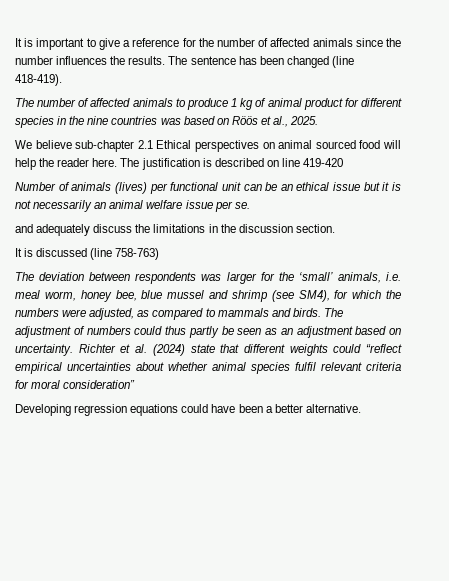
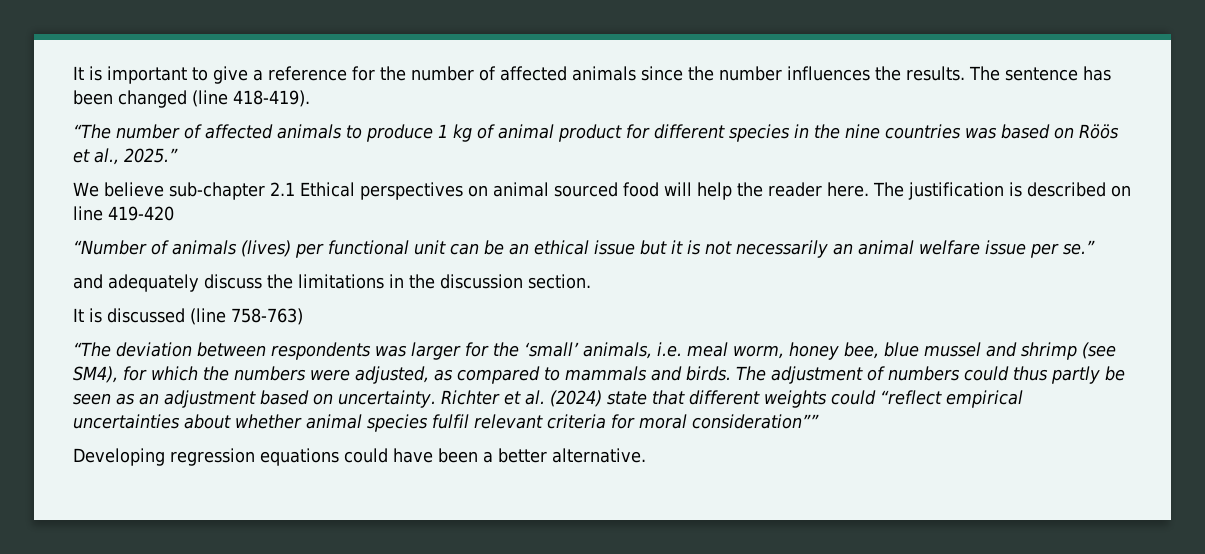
- The number of affected animals to produce 1 kg of animal product for different species in the nine countries was based on Röös et al., 2025.
+ “The number of affected animals to produce 1 kg of animal product for different species in the nine countries was based on Röös et al., 2025.”
- Number of animals (lives) per functional unit can be an ethical issue but it is not necessarily an animal welfare issue per se.
+ “Number of animals (lives) per functional unit can be an ethical issue but it is not necessarily an animal welfare issue per se.”
- The deviation between respondents was larger for the ‘small’ animals, i.e. meal worm, honey bee, blue mussel and shrimp (see SM4), for which the numbers were adjusted, as compared to mammals and birds.
+ “The deviation between respondents was larger for the ‘small’ animals, i.e. meal worm, honey bee, blue mussel and shrimp (see SM4), for which the numbers were adjusted, as compared to mammals and birds.
- Richter et al. (2024) state that different weights could “reflect empirical uncertainties about whether animal species fulfil relevant criteria for moral consideration”
+ Richter et al. (2024) state that different weights could “reflect empirical uncertainties about whether animal species fulfil relevant criteria for moral consideration””

